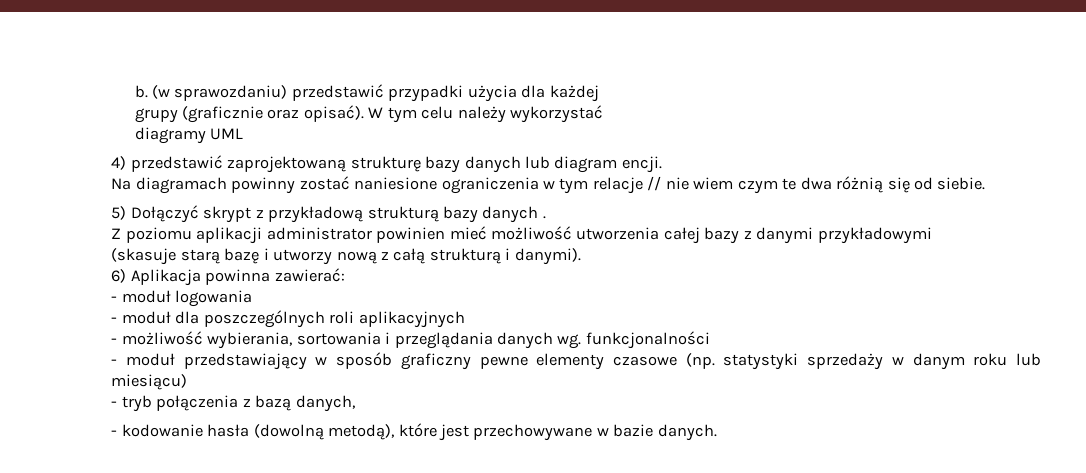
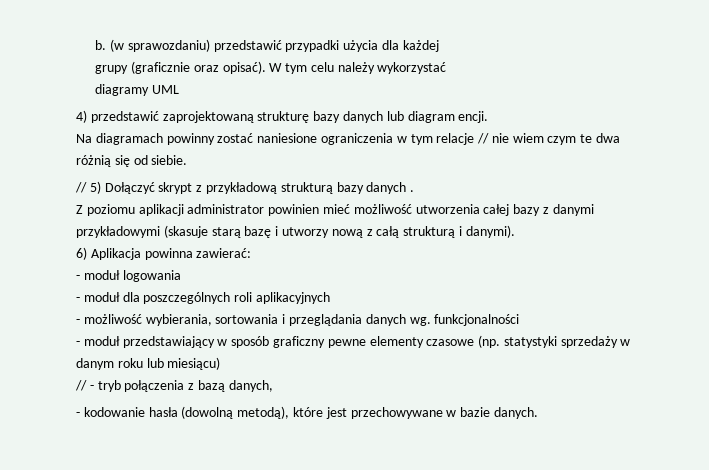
- 5) Dołączyć skrypt z przykładową strukturą bazy danych .
+ // 5) Dołączyć skrypt z przykładową strukturą bazy danych .
- Z poziomu aplikacji administrator powinien mieć możliwość utworzenia całej bazy z danymi przykładowymi
- (skasuje starą bazę i utworzy nową z całą strukturą i danymi).
+ Z poziomu aplikacji administrator powinien mieć możliwość utworzenia całej bazy z danymi przykładowymi (skasuje starą bazę i utworzy nową z całą strukturą i danymi).
- - tryb połączenia z bazą danych,
+ // - tryb połączenia z bazą danych,

